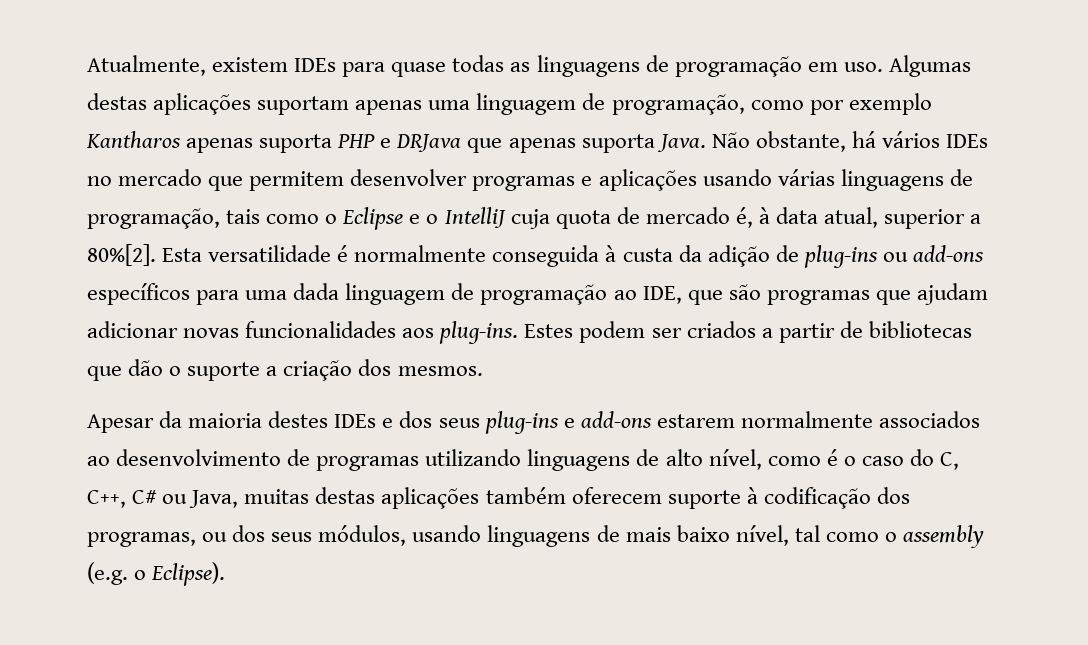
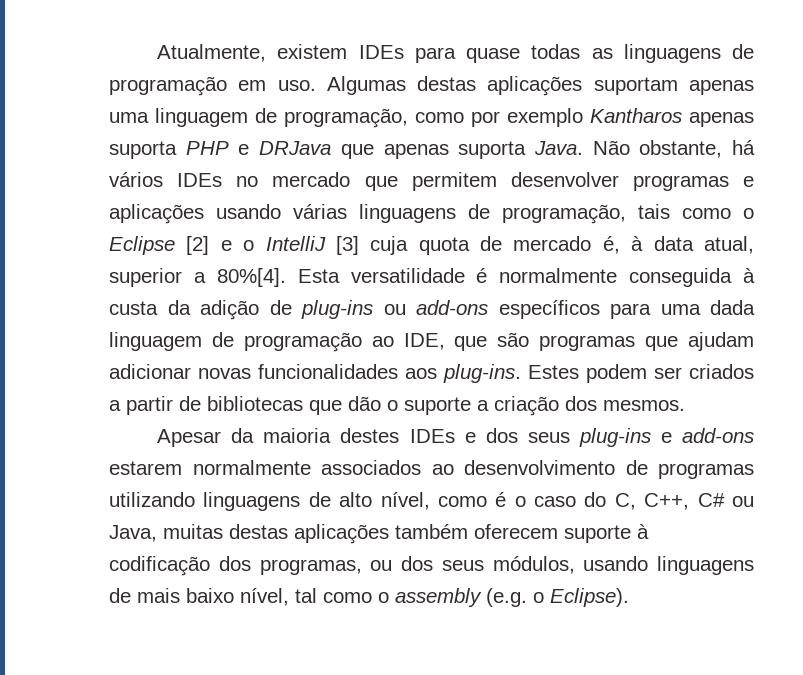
- Não obstante, há vários IDEs no mercado que permitem desenvolver programas e aplicações usando várias linguagens de programação, tais como o Eclipse e o IntelliJ cuja quota de mercado é, à data atual, superior a 80%[2].
+ Não obstante, há vários IDEs no mercado que permitem desenvolver programas e aplicações usando várias linguagens de programação, tais como o Eclipse [2] e o IntelliJ [3] cuja quota de mercado é, à data atual, superior a 80%[4].

